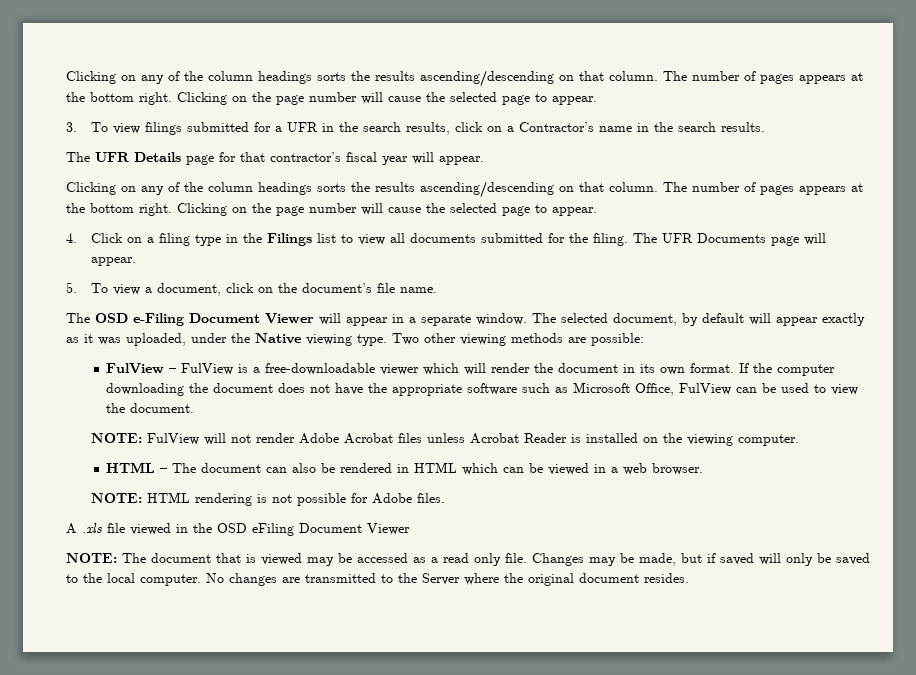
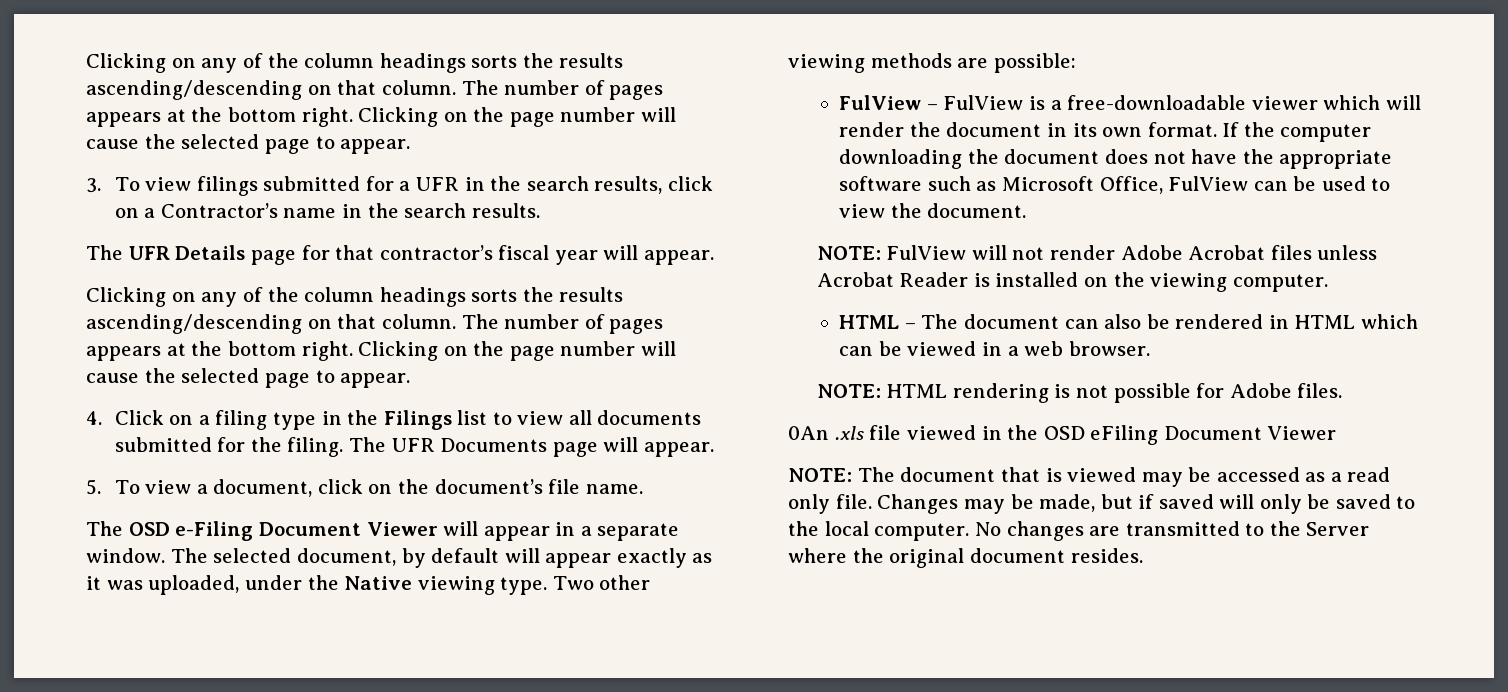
- A .xls file viewed in the OSD eFiling Document Viewer
+ 0An .xls file viewed in the OSD eFiling Document Viewer

